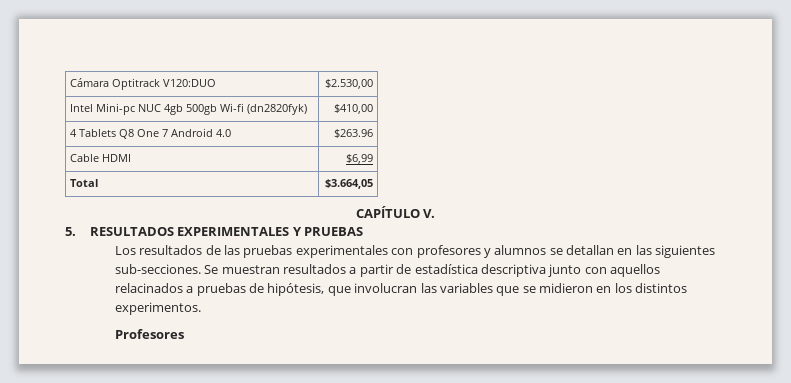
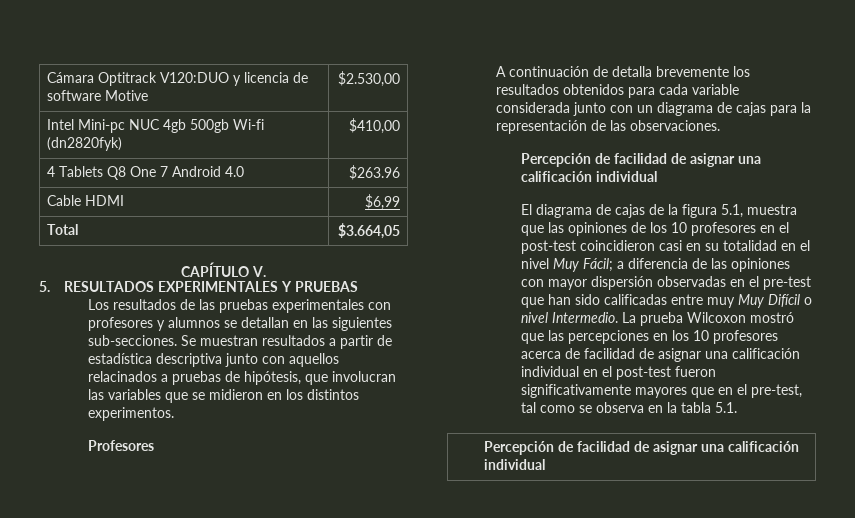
- Cámara Optitrack V120:DUO | $2.530,00
+ Cámara Optitrack V120:DUO y licencia de software Motive | $2.530,00
+ A continuación de detalla brevemente los resultados obtenidos para cada variable considerada junto con un diagrama de cajas para la representación de las observaciones.
+ Percepción de facilidad de asignar una calificación individual
+ El diagrama de cajas de la figura 5.1, muestra que las opiniones de los 10 profesores en el post-test coincidieron casi en su totalidad en el nivel Muy Fácil; a diferencia de las opiniones con mayor dispersión observadas en el pre-test que han sido calificadas entre muy Muy Difícil o nivel Intermedio. La prueba Wilcoxon mostró que las percepciones en los 10 profesores acerca de facilidad de asignar una calificación individual en el post-test fueron significativamente mayores que en el pre-test, tal como se observa en la tabla 5.1.
+ Percepción de facilidad de asignar una calificación individual

